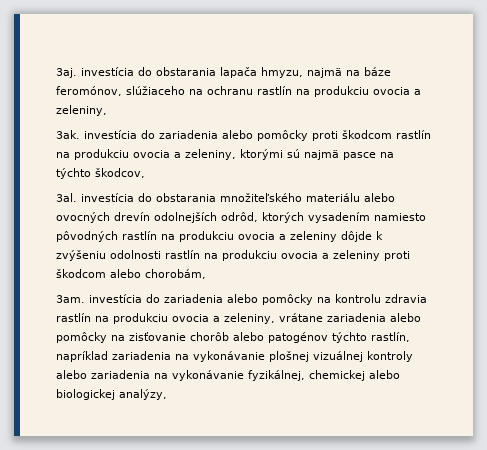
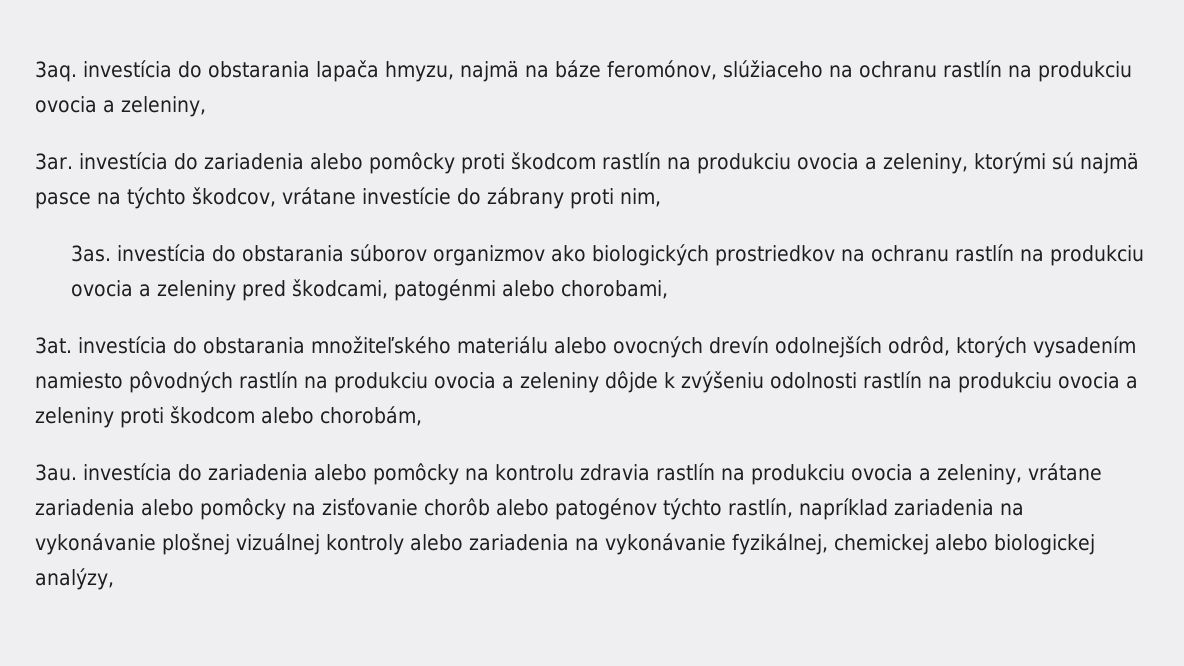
- 3aj. investícia do obstarania lapača hmyzu, najmä na báze feromónov, slúžiaceho na ochranu rastlín na produkciu ovocia a zeleniny,
+ 3aq. investícia do obstarania lapača hmyzu, najmä na báze feromónov, slúžiaceho na ochranu rastlín na produkciu ovocia a zeleniny,
- 3ak. investícia do zariadenia alebo pomôcky proti škodcom rastlín na produkciu ovocia a zeleniny, ktorými sú najmä pasce na týchto škodcov,
- 3al. investícia do obstarania množiteľského materiálu alebo ovocných drevín odolnejších odrôd, ktorých vysadením namiesto pôvodných rastlín na produkciu ovocia a zeleniny dôjde k zvýšeniu odolnosti rastlín na produkciu ovocia a zeleniny proti škodcom alebo chorobám,
+ 3ar. investícia do zariadenia alebo pomôcky proti škodcom rastlín na produkciu ovocia a zeleniny, ktorými sú najmä pasce na týchto škodcov, vrátane investície do zábrany proti nim,
+ 3as. investícia do obstarania súborov organizmov ako biologických prostriedkov na ochranu rastlín na produkciu ovocia a zeleniny pred škodcami, patogénmi alebo chorobami,
+ 3at. investícia do obstarania množiteľského materiálu alebo ovocných drevín odolnejších odrôd, ktorých vysadením namiesto pôvodných rastlín na produkciu ovocia a zeleniny dôjde k zvýšeniu odolnosti rastlín na produkciu ovocia a zeleniny proti škodcom alebo chorobám,
- 3am. investícia do zariadenia alebo pomôcky na kontrolu zdravia rastlín na produkciu ovocia a zeleniny, vrátane zariadenia alebo pomôcky na zisťovanie chorôb alebo patogénov týchto rastlín, napríklad zariadenia na vykonávanie plošnej vizuálnej kontroly alebo zariadenia na vykonávanie fyzikálnej, chemickej alebo biologickej analýzy,
+ 3au. investícia do zariadenia alebo pomôcky na kontrolu zdravia rastlín na produkciu ovocia a zeleniny, vrátane zariadenia alebo pomôcky na zisťovanie chorôb alebo patogénov týchto rastlín, napríklad zariadenia na vykonávanie plošnej vizuálnej kontroly alebo zariadenia na vykonávanie fyzikálnej, chemickej alebo biologickej analýzy,

